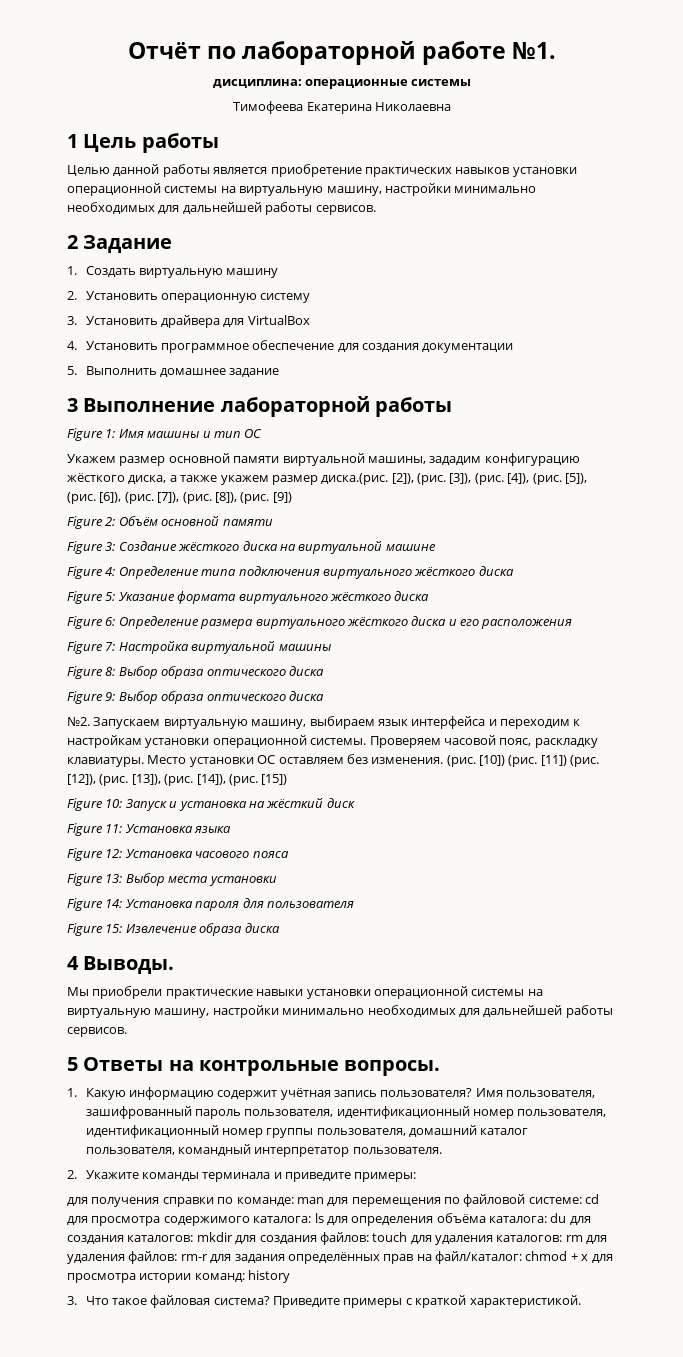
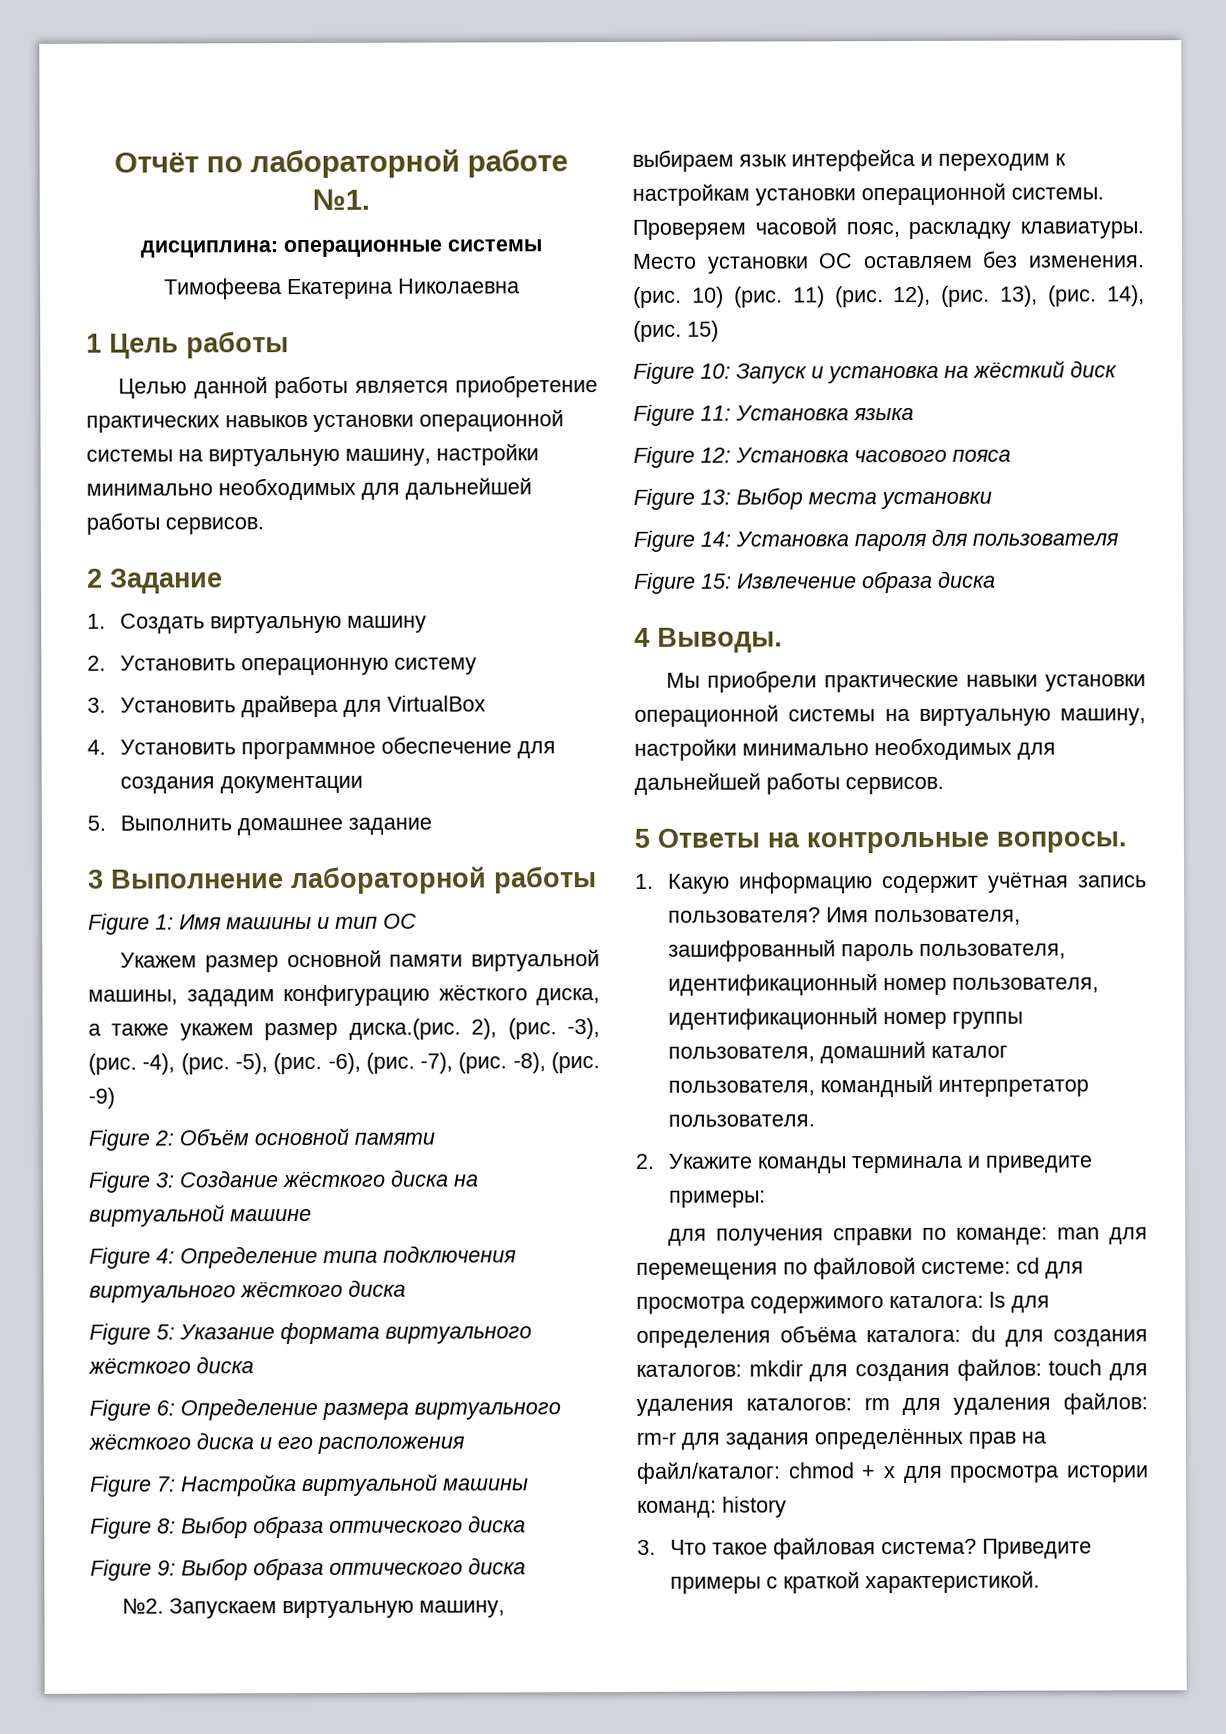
- Укажем размер основной памяти виртуальной машины, зададим конфигурацию жёсткого диска, а также укажем размер диска.(рис. [2]), (рис. [3]), (рис. [4]), (рис. [5]), (рис. [6]), (рис. [7]), (рис. [8]), (рис. [9])
+ Укажем размер основной памяти виртуальной машины, зададим конфигурацию жёсткого диска, а также укажем размер диска.(рис. 2), (рис. -3), (рис. -4), (рис. -5), (рис. -6), (рис. -7), (рис. -8), (рис. -9)
- [10]) (рис. [11]) (рис. [12]), (рис. [13]), (рис. [14]), (рис. [15])
+ 10) (рис. 11) (рис. 12), (рис. 13), (рис. 14), (рис. 15)

